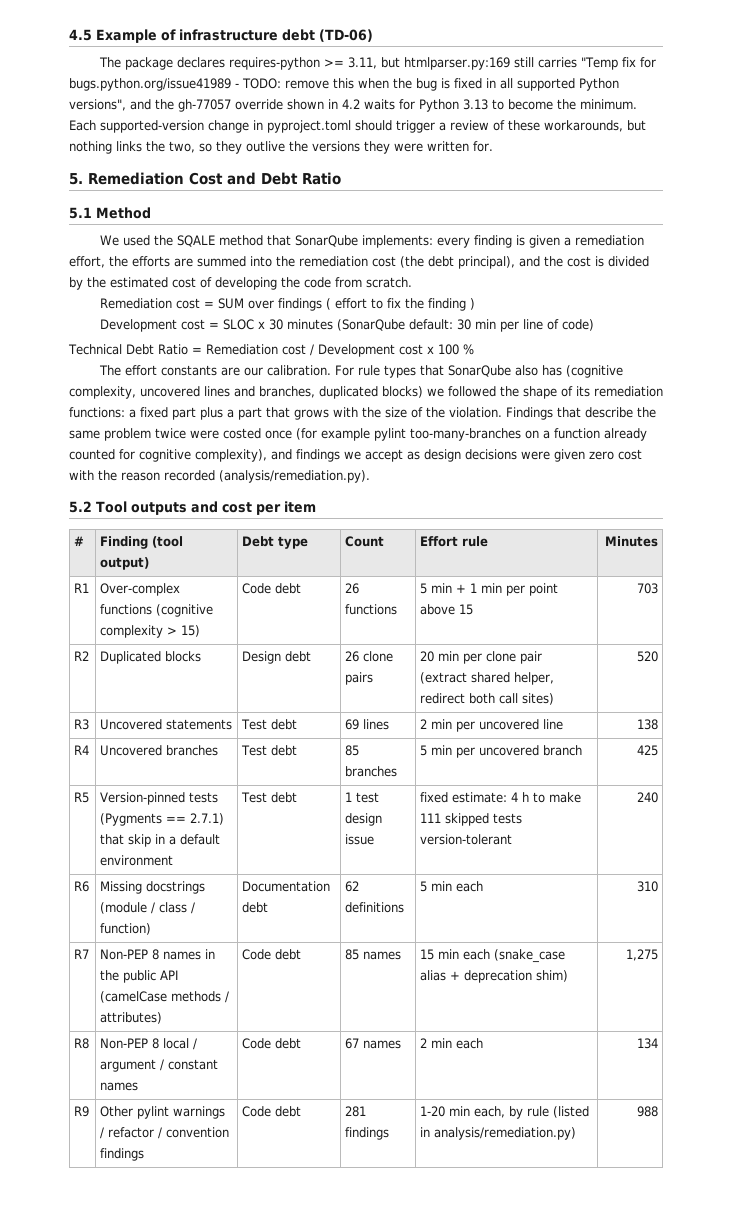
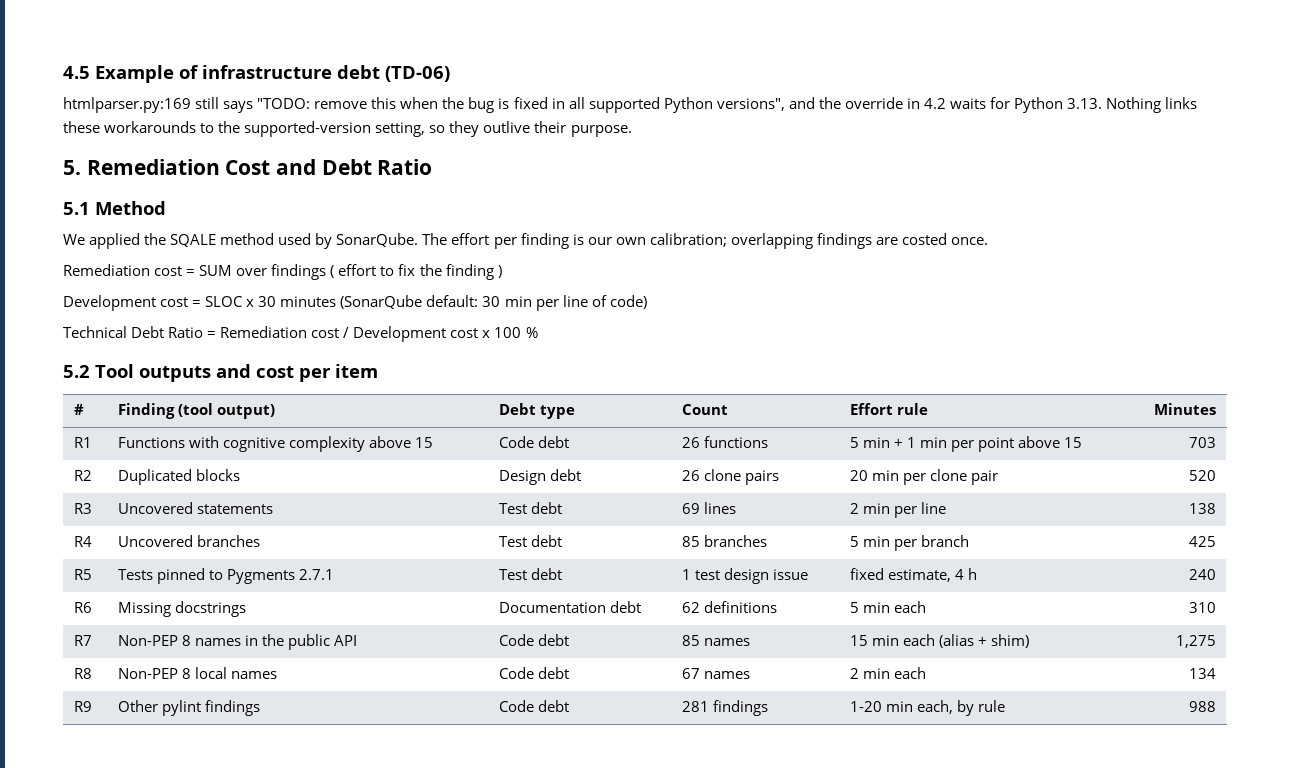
- The package declares requires-python >= 3.11, but htmlparser.py:169 still carries "Temp fix for bugs.python.org/issue41989 - TODO: remove this when the bug is fixed in all supported Python versions", and the gh-77057 override shown in 4.2 waits for Python 3.13 to become the minimum. Each supported-version change in pyproject.toml should trigger a review of these workarounds, but nothing links the two, so they outlive the versions they were written for.
+ htmlparser.py:169 still says "TODO: remove this when the bug is fixed in all supported Python versions", and the override in 4.2 waits for Python 3.13. Nothing links these workarounds to the supported-version setting, so they outlive their purpose.
- We used the SQALE method that SonarQube implements: every finding is given a remediation effort, the efforts are summed into the remediation cost (the debt principal), and the cost is divided by the estimated cost of developing the code from scratch.
+ We applied the SQALE method used by SonarQube. The effort per finding is our own calibration; overlapping findings are costed once.
- The effort constants are our calibration. For rule types that SonarQube also has (cognitive complexity, uncovered lines and branches, duplicated blocks) we followed the shape of its remediation functions: a fixed part plus a part that grows with the size of the violation. Findings that describe the same problem twice were costed once (for example pylint too-many-branches on a function already counted for cognitive complexity), and findings we accept as design decisions were given zero cost with the reason recorded (analysis/remediation.py).
- R1 | Over-complex functions (cognitive complexity > 15) | Code debt | 26 functions | 5 min + 1 min per point above 15 | 703
+ R1 | Functions with cognitive complexity above 15 | Code debt | 26 functions | 5 min + 1 min per point above 15 | 703
- R2 | Duplicated blocks | Design debt | 26 clone pairs | 20 min per clone pair (extract shared helper, redirect both call sites) | 520
+ R2 | Duplicated blocks | Design debt | 26 clone pairs | 20 min per clone pair | 520
- R3 | Uncovered statements | Test debt | 69 lines | 2 min per uncovered line | 138
+ R3 | Uncovered statements | Test debt | 69 lines | 2 min per line | 138
- R4 | Uncovered branches | Test debt | 85 branches | 5 min per uncovered branch | 425
+ R4 | Uncovered branches | Test debt | 85 branches | 5 min per branch | 425
- R5 | Version-pinned tests (Pygments == 2.7.1) that skip in a default environment | Test debt | 1 test design issue | fixed estimate: 4 h to make 111 skipped tests version-tolerant | 240
+ R5 | Tests pinned to Pygments 2.7.1 | Test debt | 1 test design issue | fixed estimate, 4 h | 240
- R6 | Missing docstrings (module / class / function) | Documentation debt | 62 definitions | 5 min each | 310
+ R6 | Missing docstrings | Documentation debt | 62 definitions | 5 min each | 310
- R7 | Non-PEP 8 names in the public API (camelCase methods / attributes) | Code debt | 85 names | 15 min each (snake_case alias + deprecation shim) | 1,275
+ R7 | Non-PEP 8 names in the public API | Code debt | 85 names | 15 min each (alias + shim) | 1,275
- R8 | Non-PEP 8 local / argument / constant names | Code debt | 67 names | 2 min each | 134
+ R8 | Non-PEP 8 local names | Code debt | 67 names | 2 min each | 134
- R9 | Other pylint warnings / refactor / convention findings | Code debt | 281 findings | 1-20 min each, by rule (listed in analysis/remediation.py) | 988
+ R9 | Other pylint findings | Code debt | 281 findings | 1-20 min each, by rule | 988

